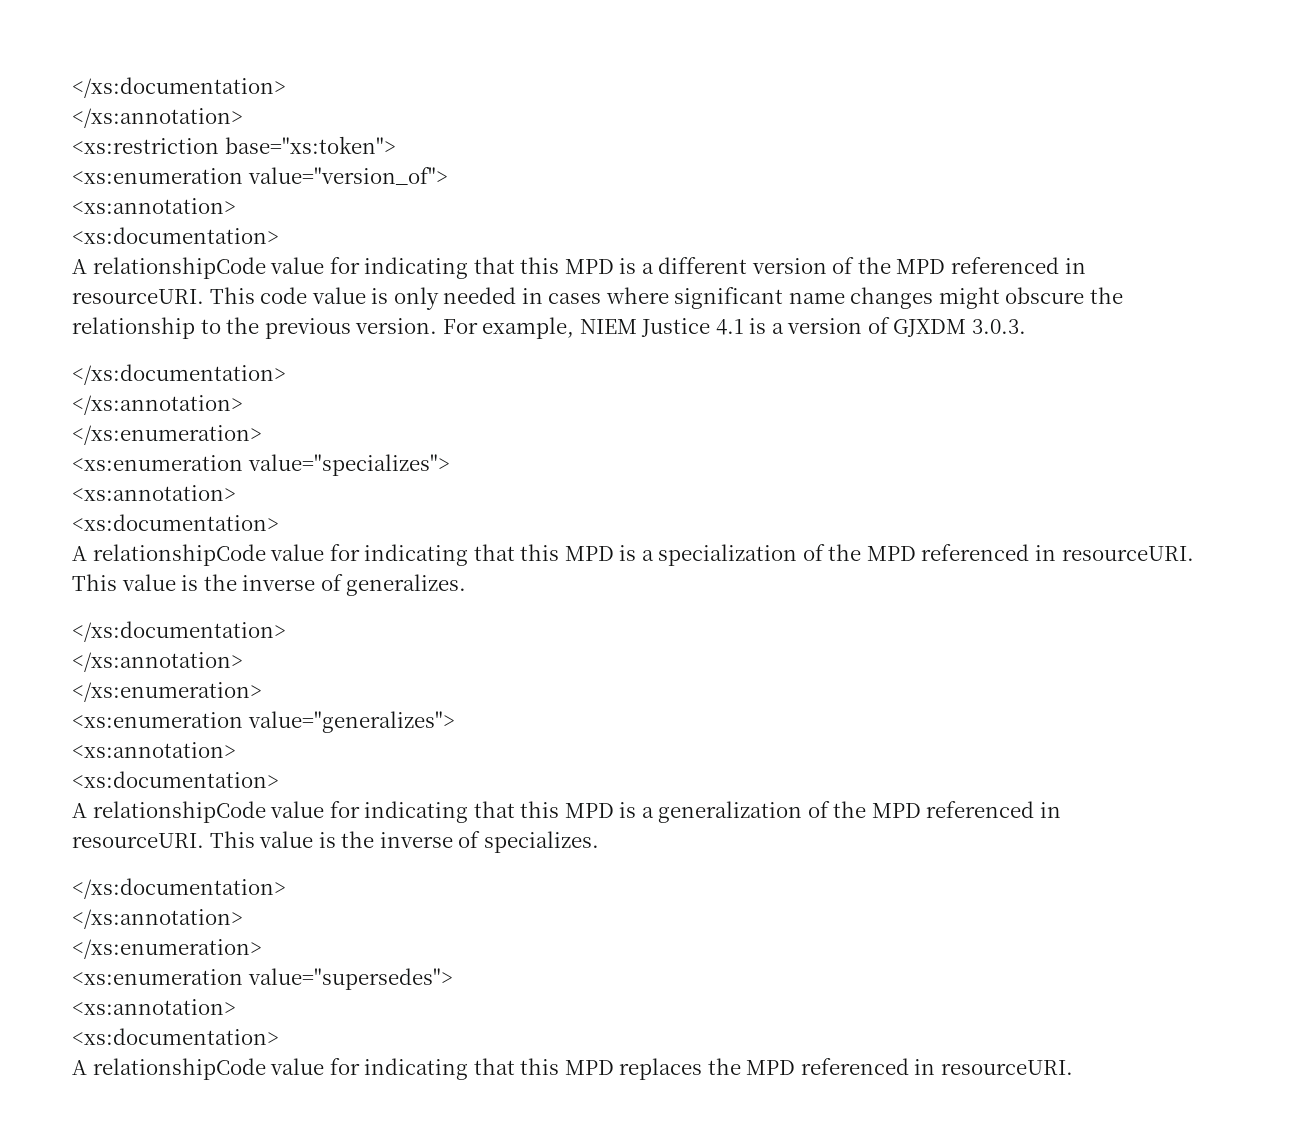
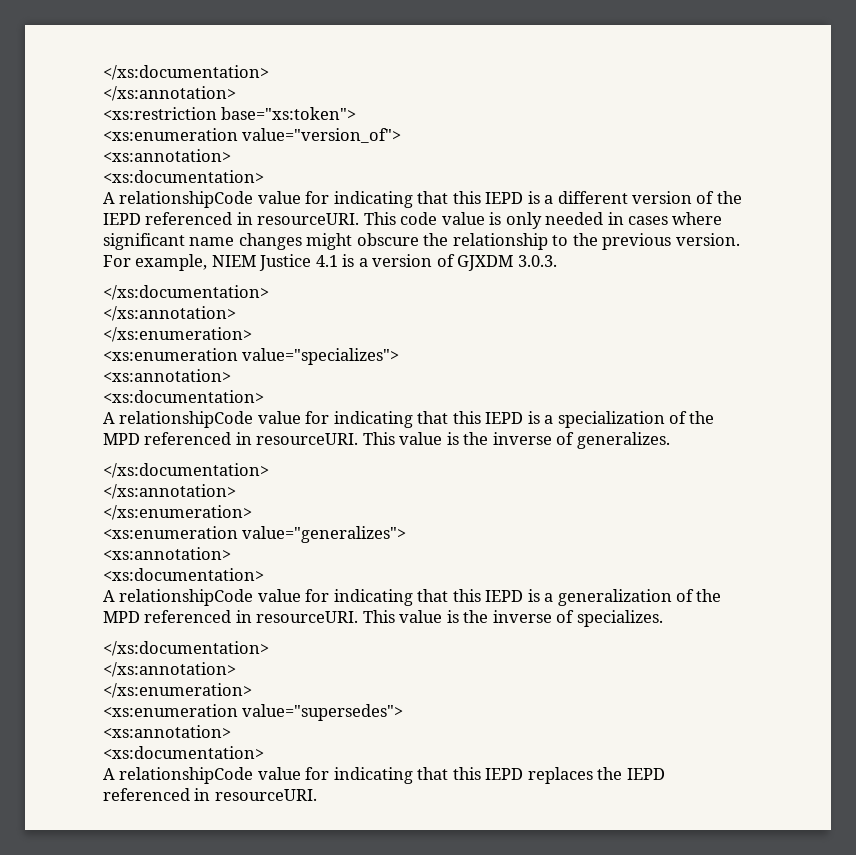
- A relationshipCode value for indicating that this MPD is a different version of the MPD referenced in resourceURI.
+ A relationshipCode value for indicating that this IEPD is a different version of the IEPD referenced in resourceURI.
- A relationshipCode value for indicating that this MPD is a specialization of the MPD referenced in resourceURI.
+ A relationshipCode value for indicating that this IEPD is a specialization of the MPD referenced in resourceURI.
- A relationshipCode value for indicating that this MPD is a generalization of the MPD referenced in resourceURI.
+ A relationshipCode value for indicating that this IEPD is a generalization of the MPD referenced in resourceURI.
- A relationshipCode value for indicating that this MPD replaces the MPD referenced in resourceURI.
+ A relationshipCode value for indicating that this IEPD replaces the IEPD referenced in resourceURI.

